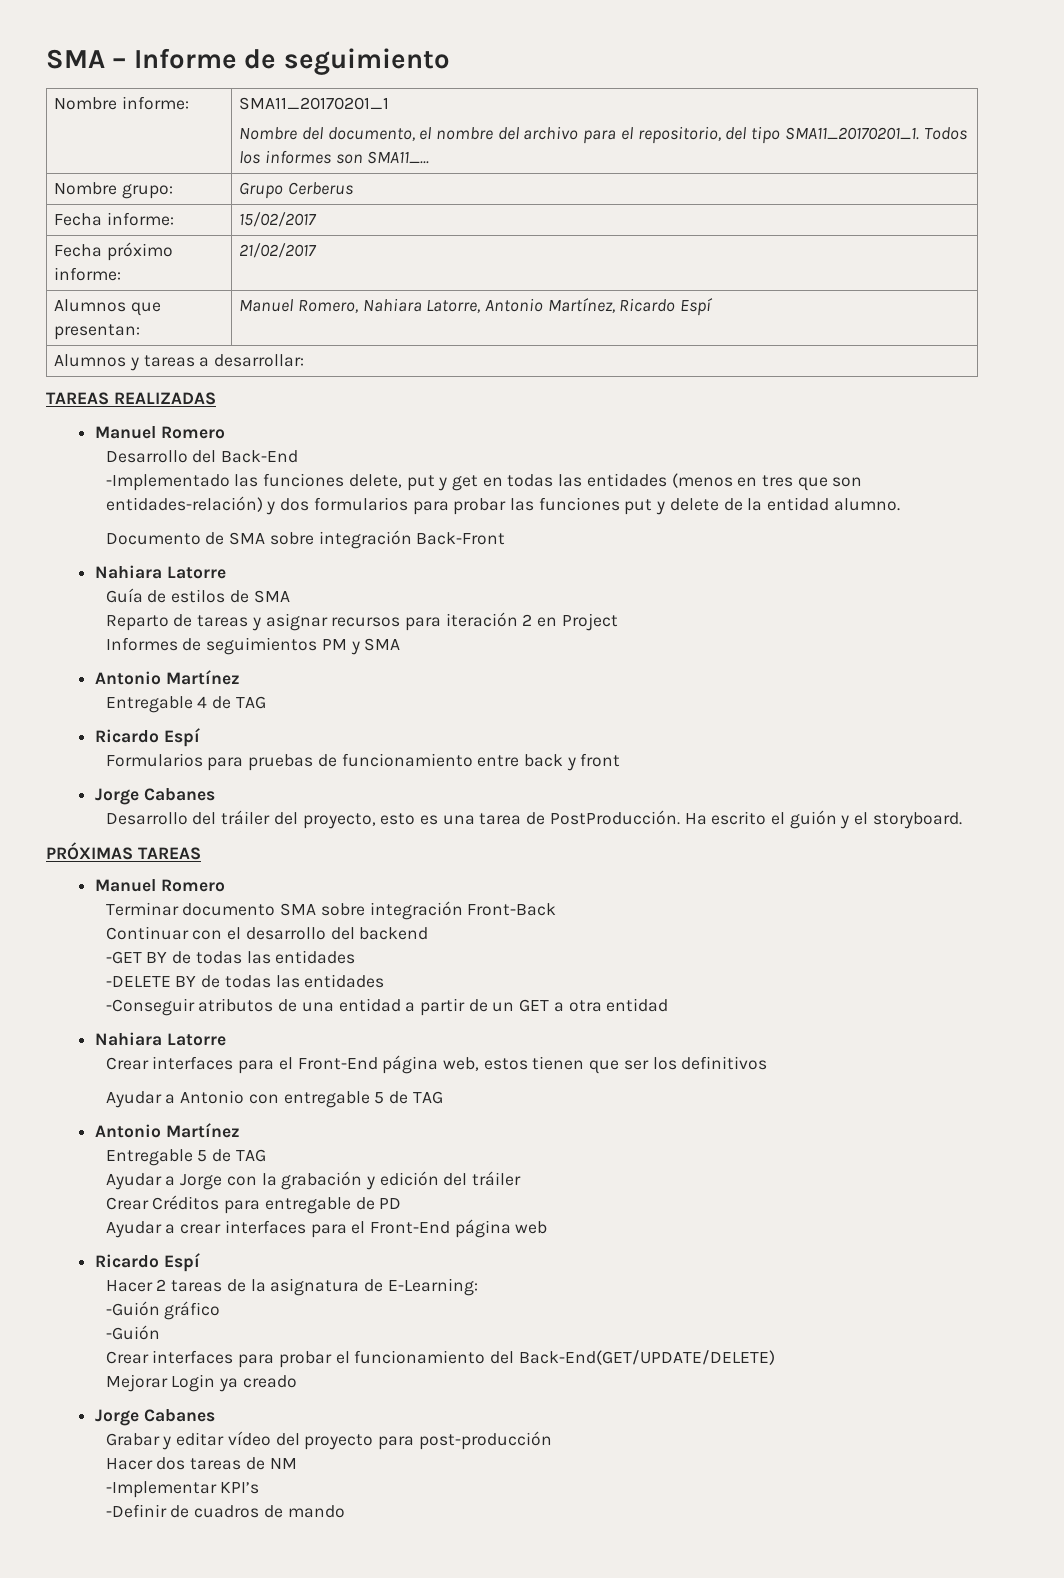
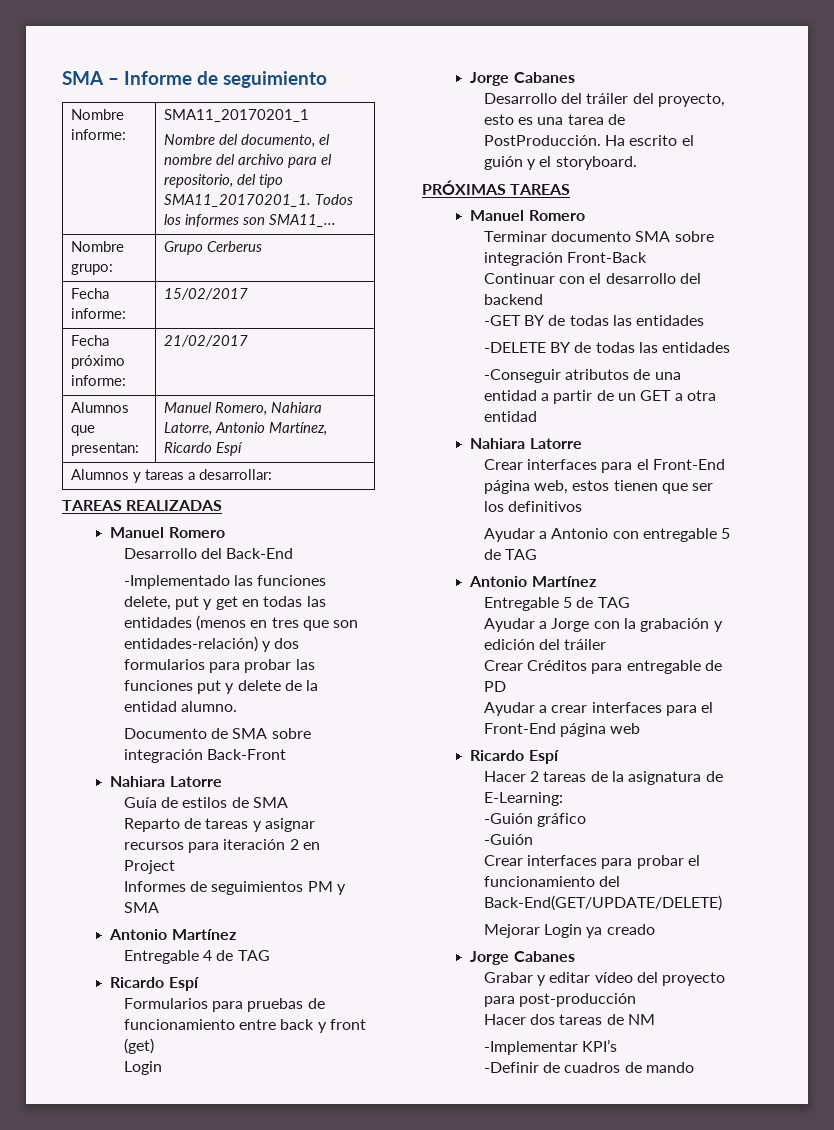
- Formularios para pruebas de funcionamiento entre back y front
+ Formularios para pruebas de funcionamiento entre back y front (get)
+ Login

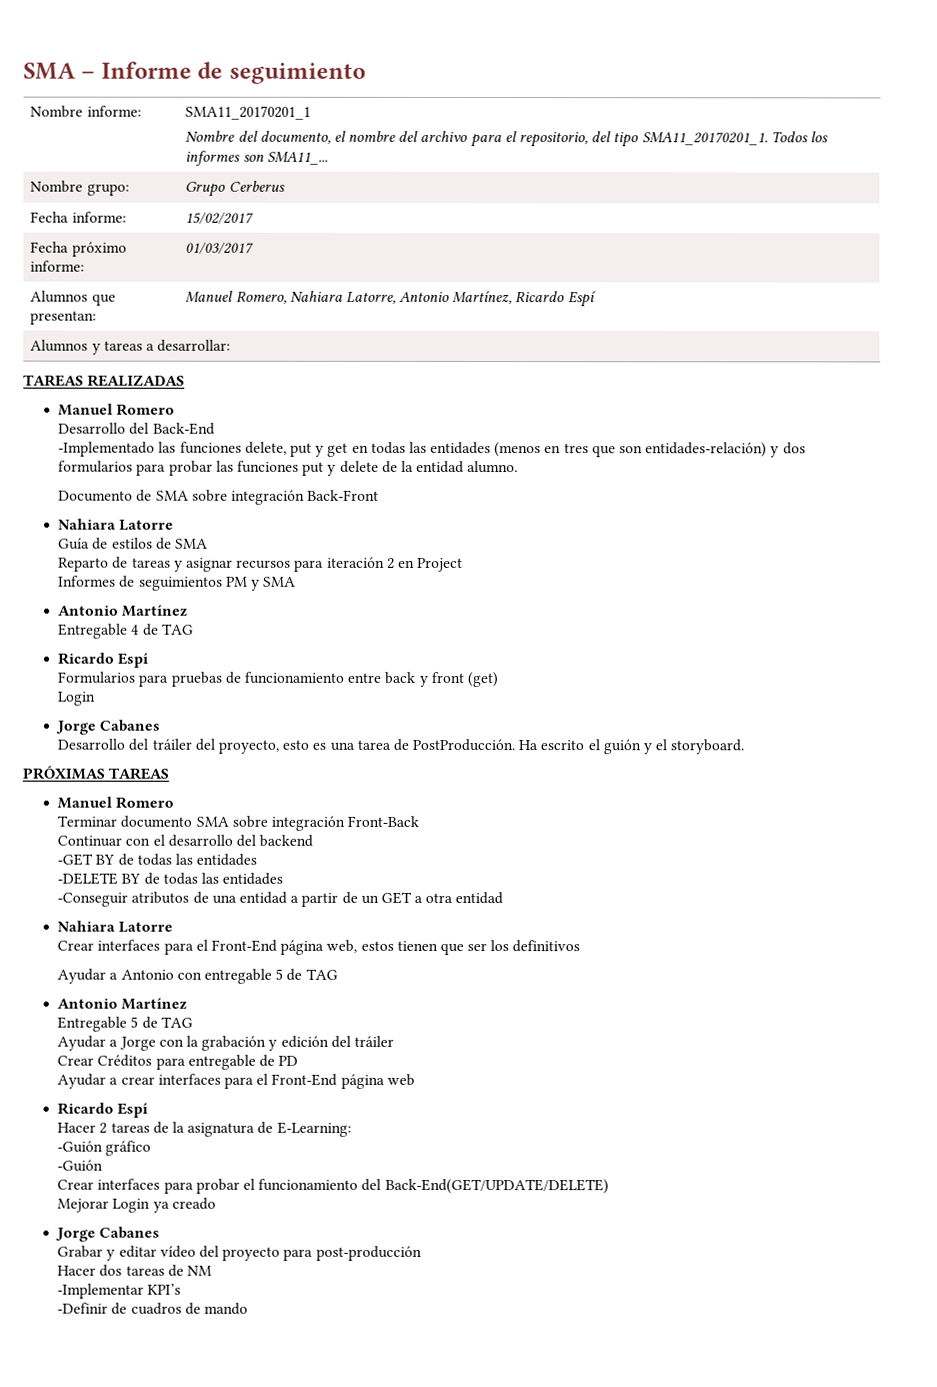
- Fecha próximo informe: | 21/02/2017
+ Fecha próximo informe: | 01/03/2017

